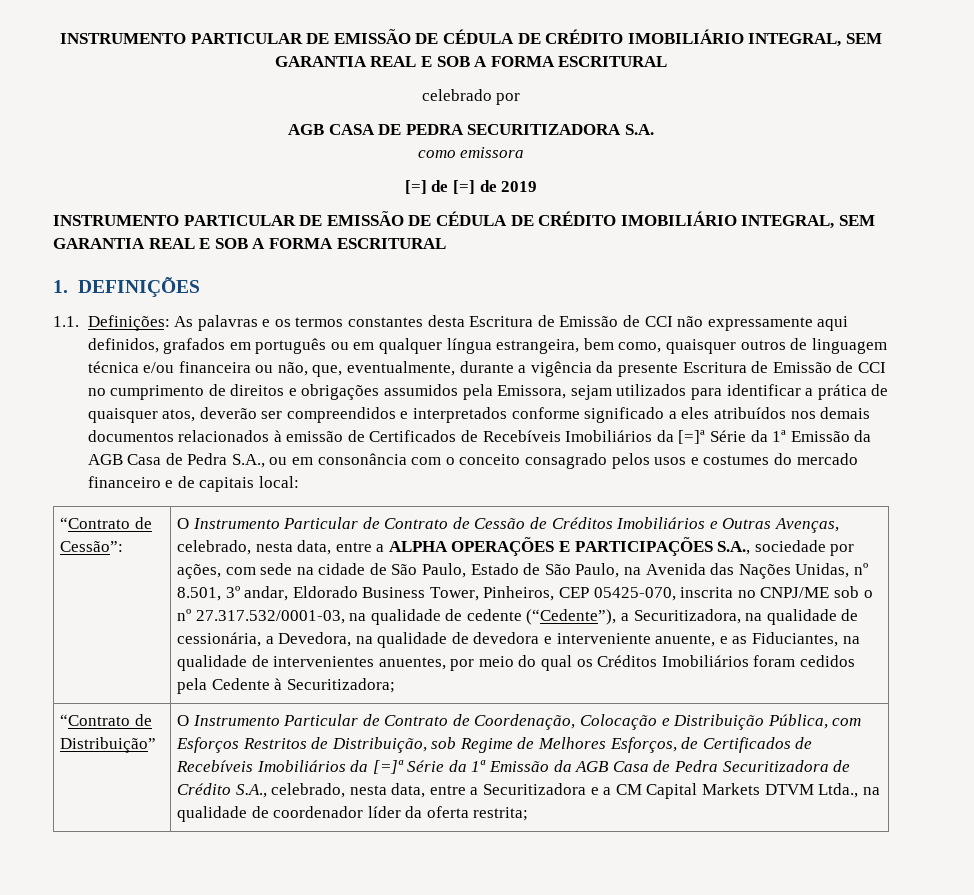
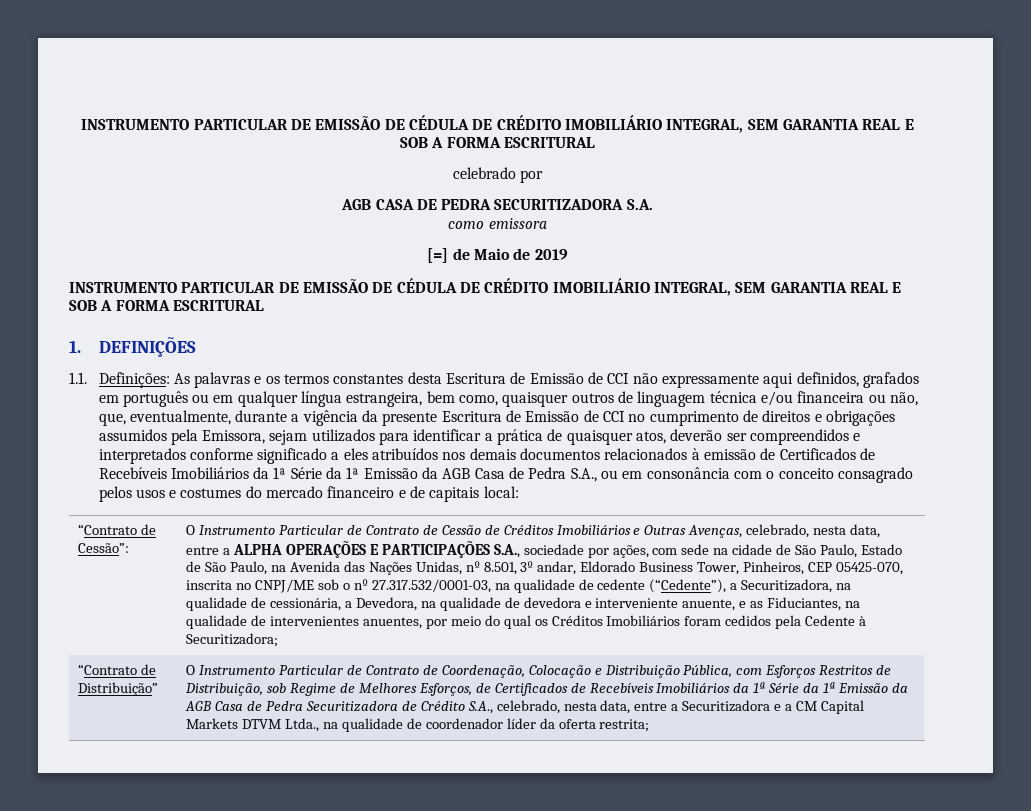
- [=] de [=] de 2019
+ [=] de Maio de 2019
- As palavras e os termos constantes desta Escritura de Emissão de CCI não expressamente aqui definidos, grafados em português ou em qualquer língua estrangeira, bem como, quaisquer outros de linguagem técnica e/ou financeira ou não, que, eventualmente, durante a vigência da presente Escritura de Emissão de CCI no cumprimento de direitos e obrigações assumidos pela Emissora, sejam utilizados para identificar a prática de quaisquer atos, deverão ser compreendidos e interpretados conforme significado a eles atribuídos nos demais documentos relacionados à emissão de Certificados de Recebíveis Imobiliários da [=]ª Série da 1ª Emissão da AGB Casa de Pedra S.A., ou em consonância com o conceito consagrado pelos usos e costumes do mercado financeiro e de capitais local:
+ As palavras e os termos constantes desta Escritura de Emissão de CCI não expressamente aqui definidos, grafados em português ou em qualquer língua estrangeira, bem como, quaisquer outros de linguagem técnica e/ou financeira ou não, que, eventualmente, durante a vigência da presente Escritura de Emissão de CCI no cumprimento de direitos e obrigações assumidos pela Emissora, sejam utilizados para identificar a prática de quaisquer atos, deverão ser compreendidos e interpretados conforme significado a eles atribuídos nos demais documentos relacionados à emissão de Certificados de Recebíveis Imobiliários da 1ª Série da 1ª Emissão da AGB Casa de Pedra S.A., ou em consonância com o conceito consagrado pelos usos e costumes do mercado financeiro e de capitais local:
- O Instrumento Particular de Contrato de Coordenação, Colocação e Distribuição Pública, com Esforços Restritos de Distribuição, sob Regime de Melhores Esforços, de Certificados de Recebíveis Imobiliários da [=]ª Série da 1ª Emissão da AGB Casa de Pedra Securitizadora de Crédito S.A., celebrado, nesta data, entre a Securitizadora e a CM Capital Markets DTVM Ltda., na qualidade de coordenador líder da oferta restrita;
+ O Instrumento Particular de Contrato de Coordenação, Colocação e Distribuição Pública, com Esforços Restritos de Distribuição, sob Regime de Melhores Esforços, de Certificados de Recebíveis Imobiliários da 1ª Série da 1ª Emissão da AGB Casa de Pedra Securitizadora de Crédito S.A., celebrado, nesta data, entre a Securitizadora e a CM Capital Markets DTVM Ltda., na qualidade de coordenador líder da oferta restrita;

